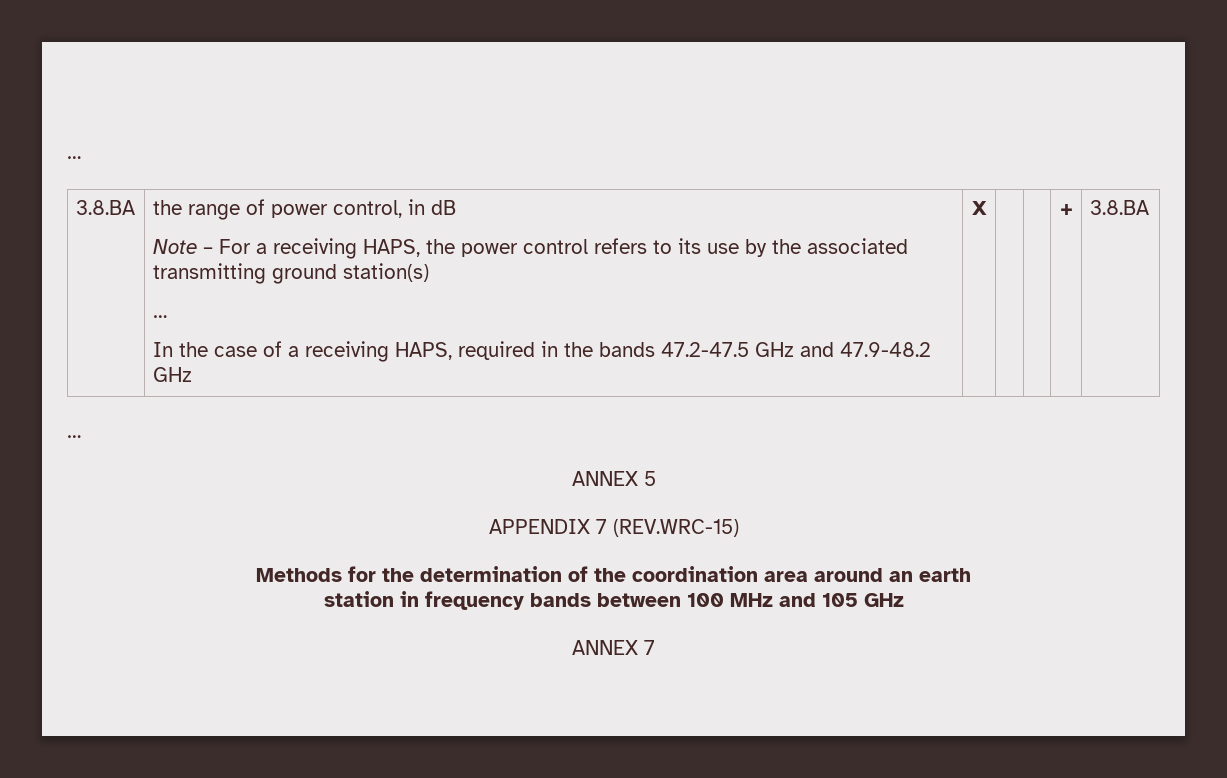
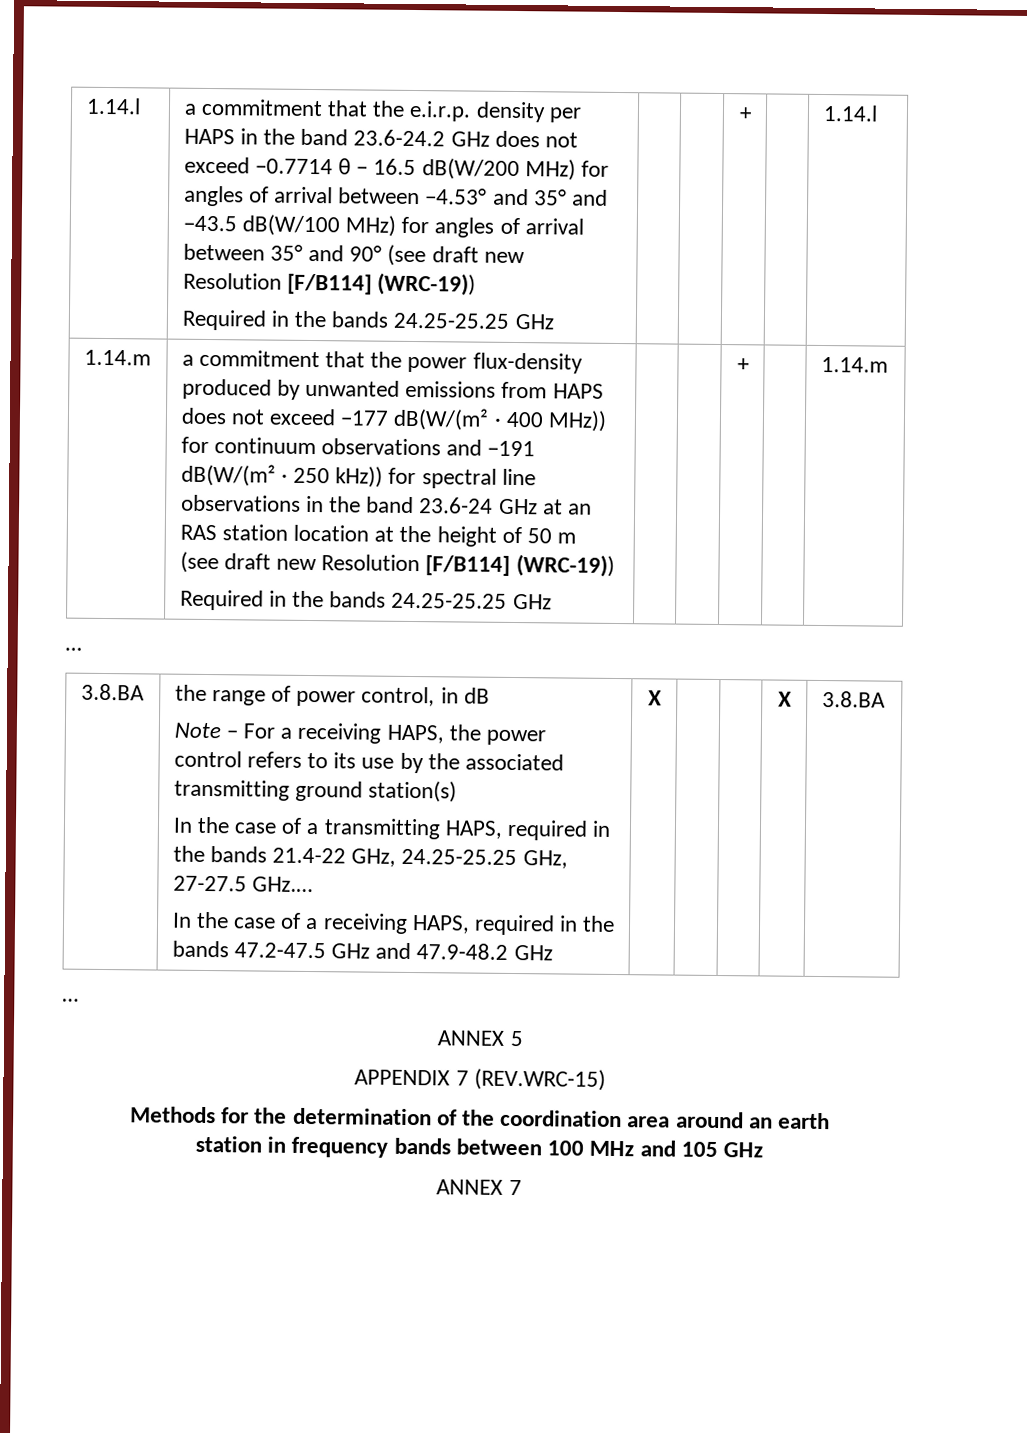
+ 1.14.l | a commitment that the e.i.r.p. density per HAPS in the band 23.6-24.2 GHz does not exceed −0.7714 θ − 16.5 dB(W/200 MHz) for angles of arrival between −4.53° and 35° and −43.5 dB(W/100 MHz) for angles of arrival between 35° and 90° (see draft new Resolution [F/B114] (WRC-19))
+ Required in the bands 24.25-25.25 GHz | | | + | | 1.14.l
+ 1.14.m | a commitment that the power flux-density produced by unwanted emissions from HAPS does not exceed −177 dB(W/(m² · 400 MHz)) for continuum observations and −191 dB(W/(m² · 250 kHz)) for spectral line observations in the band 23.6-24 GHz at an RAS station location at the height of 50 m (see draft new Resolution [F/B114] (WRC-19))
+ Required in the bands 24.25-25.25 GHz | | | + | | 1.14.m
  Note – For a receiving HAPS, the power control refers to its use by the associated transmitting ground station(s)
- …
+ In the case of a transmitting HAPS, required in the bands 21.4-22 GHz, 24.25-25.25 GHz, 27-27.5 GHz.…
- X | | | +
+ X | | | X

